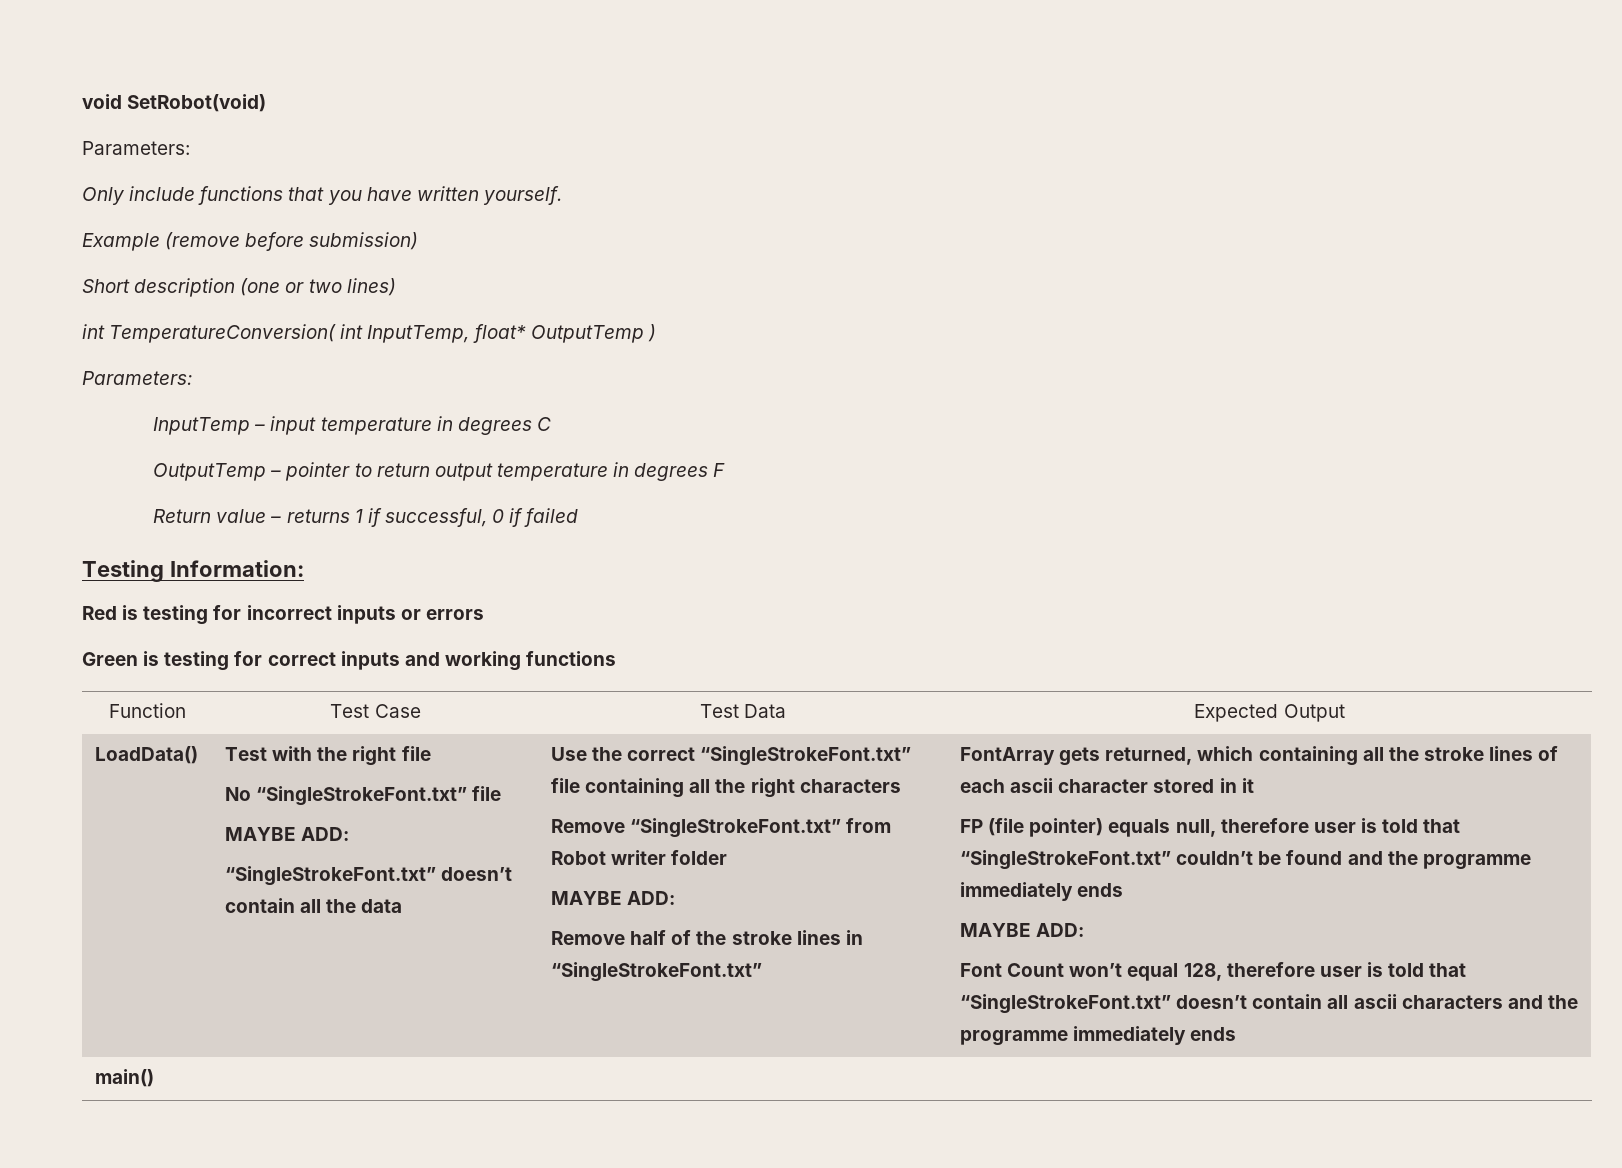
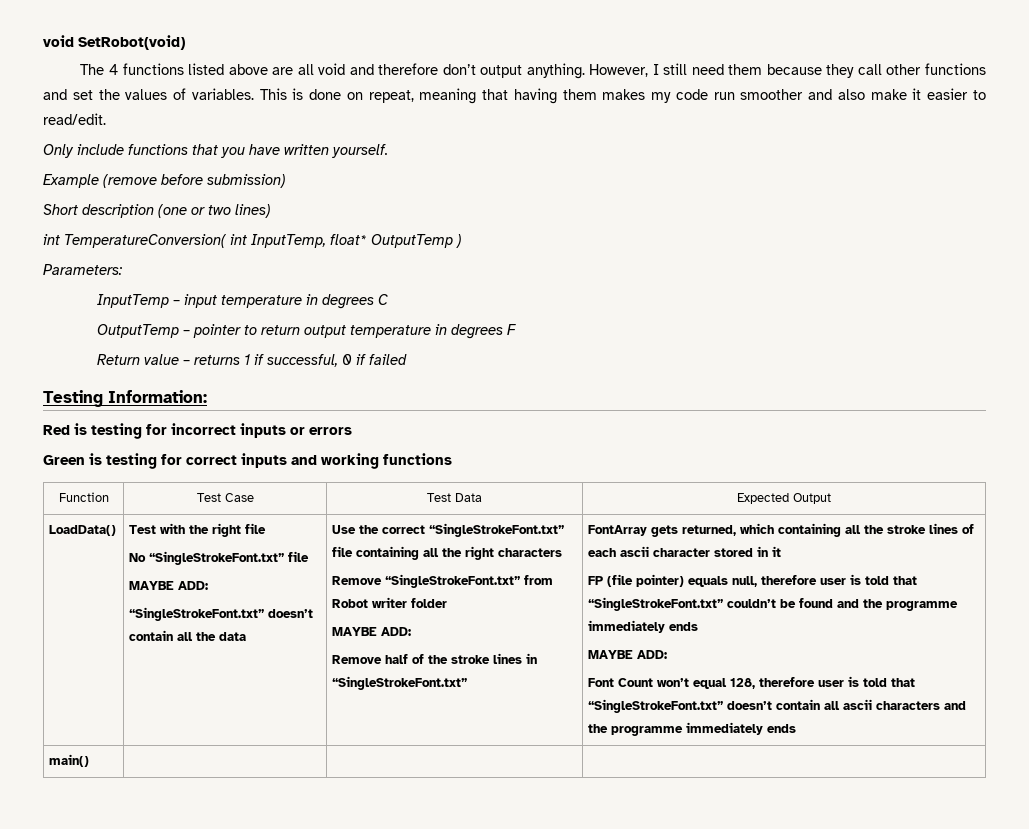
  void SetRobot(void)
- Parameters:
+ The 4 functions listed above are all void and therefore don’t output anything. However, I still need them because they call other functions and set the values of variables. This is done on repeat, meaning that having them makes my code run smoother and also make it easier to read/edit.

